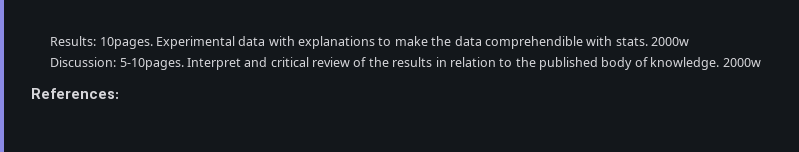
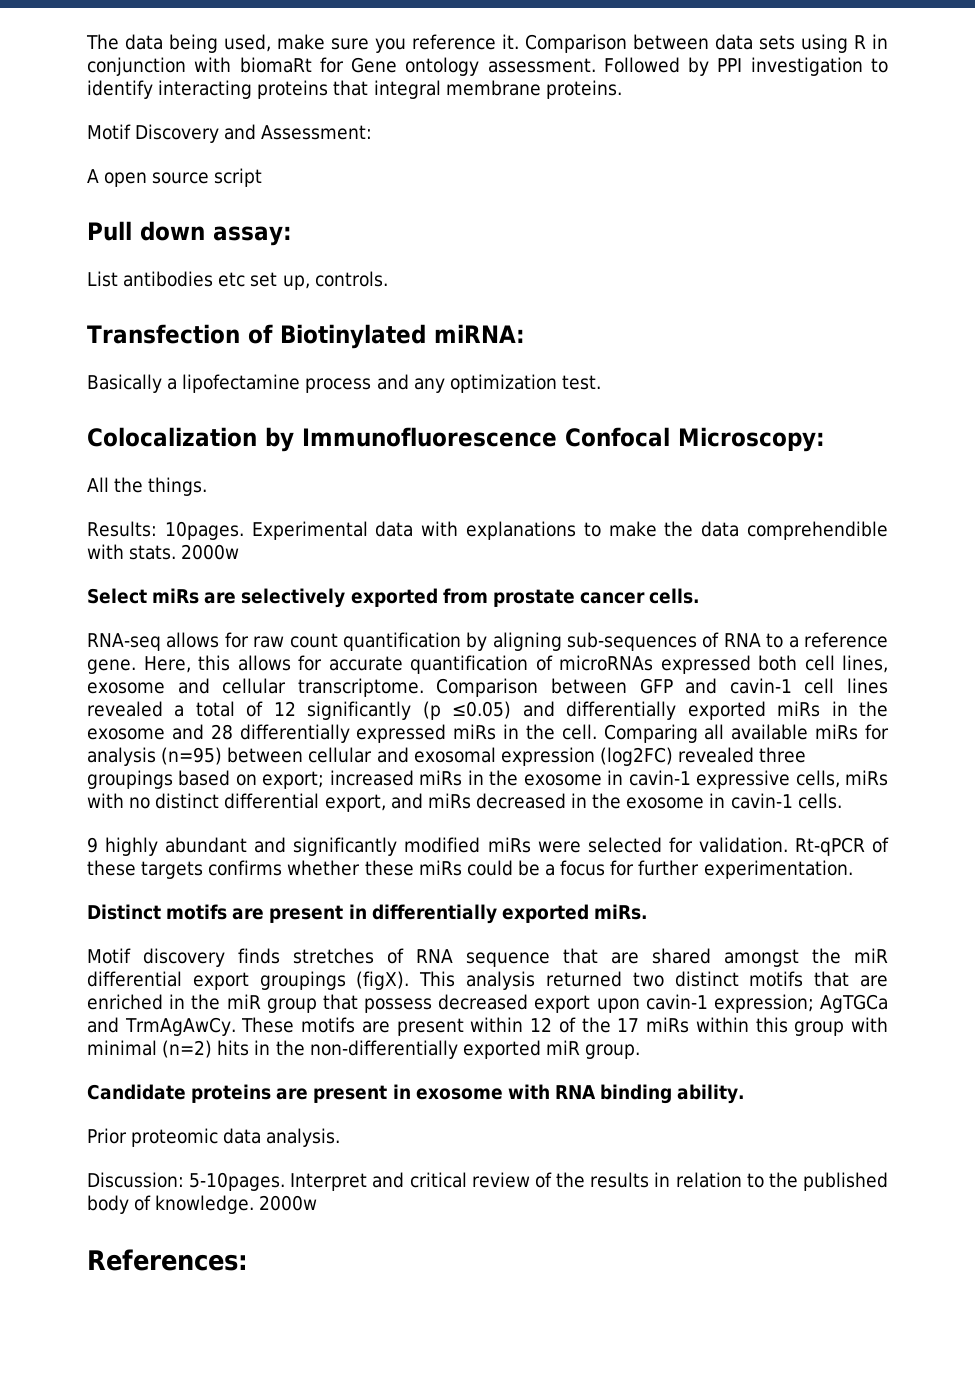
+ The data being used, make sure you reference it. Comparison between data sets using R in conjunction with biomaRt for Gene ontology assessment. Followed by PPI investigation to identify interacting proteins that integral membrane proteins.
+ Motif Discovery and Assessment:
+ A open source script
+ Pull down assay:
+ List antibodies etc set up, controls.
+ Transfection of Biotinylated miRNA:
+ Basically a lipofectamine process and any optimization test.
+ Colocalization by Immunofluorescence Confocal Microscopy:
+ All the things.
+ Select miRs are selectively exported from prostate cancer cells.
+ RNA-seq allows for raw count quantification by aligning sub-sequences of RNA to a reference gene. Here, this allows for accurate quantification of microRNAs expressed both cell lines, exosome and cellular transcriptome. Comparison between GFP and cavin-1 cell lines revealed a total of 12 significantly (p ≤0.05) and differentially exported miRs in the exosome and 28 differentially expressed miRs in the cell. Comparing all available miRs for analysis (n=95) between cellular and exosomal expression (log2FC) revealed three groupings based on export; increased miRs in the exosome in cavin-1 expressive cells, miRs with no distinct differential export, and miRs decreased in the exosome in cavin-1 cells.
+ 9 highly abundant and significantly modified miRs were selected for validation. Rt-qPCR of these targets confirms whether these miRs could be a focus for further experimentation.
+ Distinct motifs are present in differentially exported miRs.
+ Motif discovery finds stretches of RNA sequence that are shared amongst the miR differential export groupings (figX). This analysis returned two distinct motifs that are enriched in the miR group that possess decreased export upon cavin-1 expression; AgTGCa and TrmAgAwCy. These motifs are present within 12 of the 17 miRs within this group with minimal (n=2) hits in the non-differentially exported miR group.
+ Candidate proteins are present in exosome with RNA binding ability.
+ Prior proteomic data analysis.

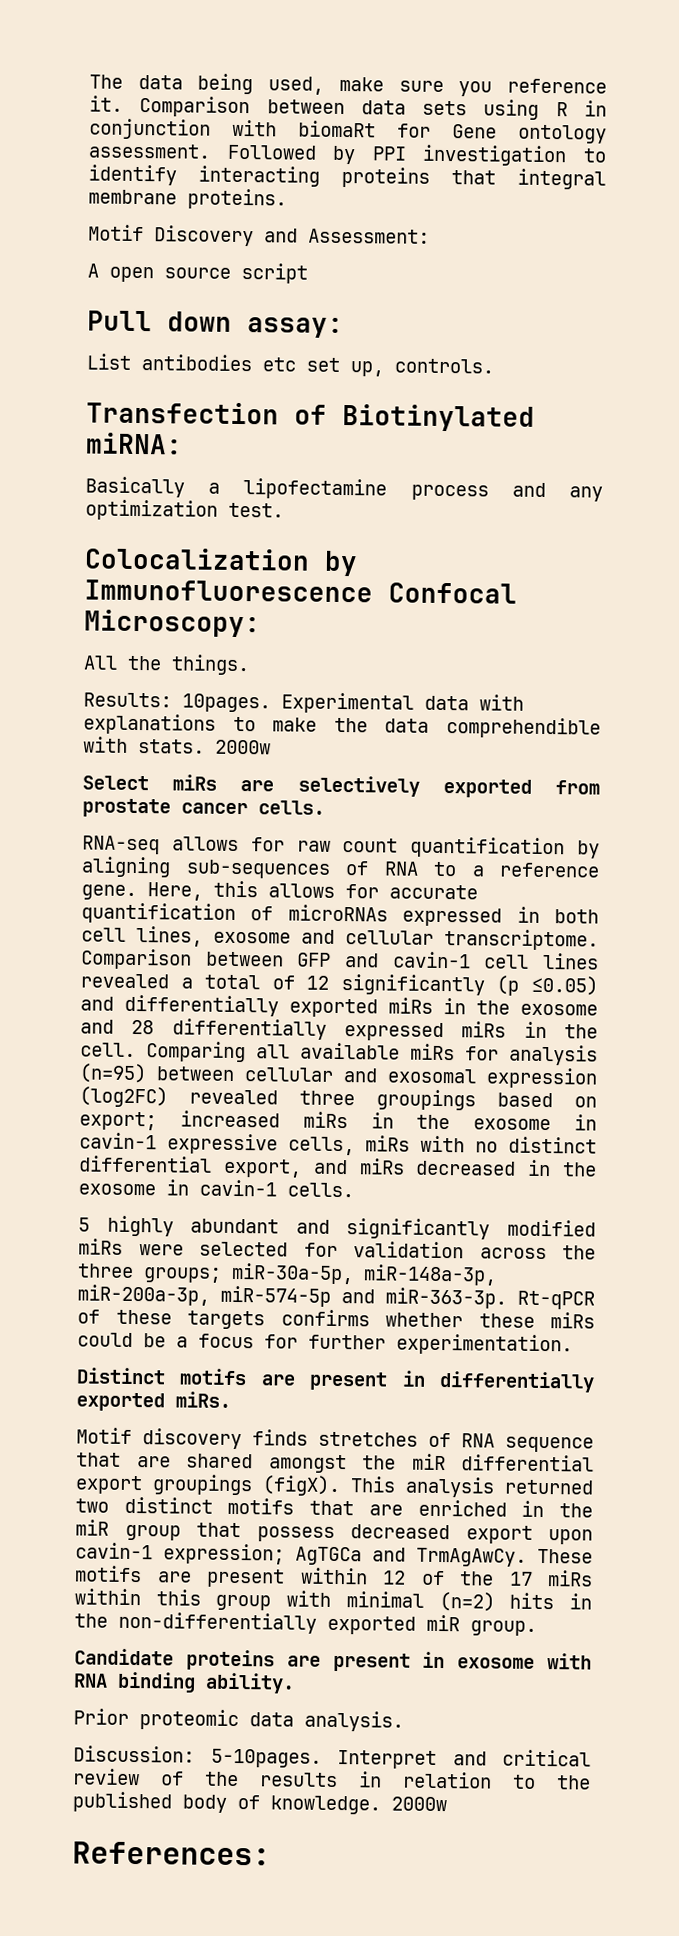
- Here, this allows for accurate quantification of microRNAs expressed both cell lines, exosome and cellular transcriptome.
+ Here, this allows for accurate quantification of microRNAs expressed in both cell lines, exosome and cellular transcriptome.
- 9 highly abundant and significantly modified miRs were selected for validation.
+ 5 highly abundant and significantly modified miRs were selected for validation across the three groups; miR-30a-5p, miR-148a-3p, miR-200a-3p, miR-574-5p and miR-363-3p.

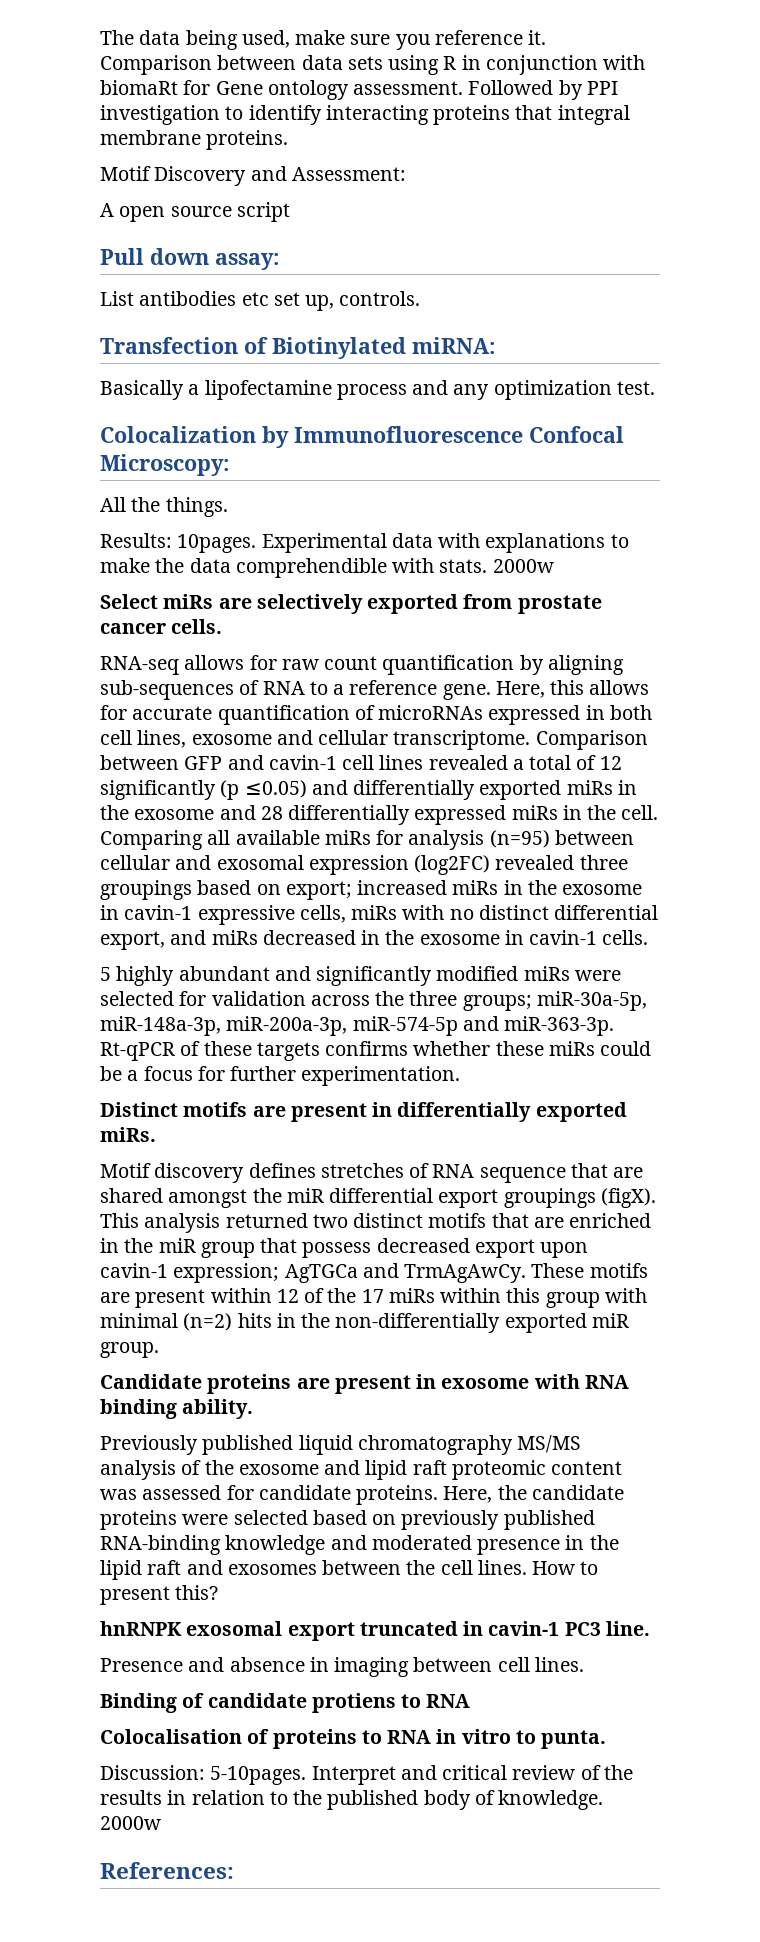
- Motif discovery finds stretches of RNA sequence that are shared amongst the miR differential export groupings (figX).
+ Motif discovery defines stretches of RNA sequence that are shared amongst the miR differential export groupings (figX).
- Prior proteomic data analysis.
+ Previously published liquid chromatography MS/MS analysis of the exosome and lipid raft proteomic content was assessed for candidate proteins. Here, the candidate proteins were selected based on previously published RNA-binding knowledge and moderated presence in the lipid raft and exosomes between the cell lines. How to present this?
+ hnRNPK exosomal export truncated in cavin-1 PC3 line.
+ Presence and absence in imaging between cell lines.
+ Binding of candidate protiens to RNA
+ Colocalisation of proteins to RNA in vitro to punta.

